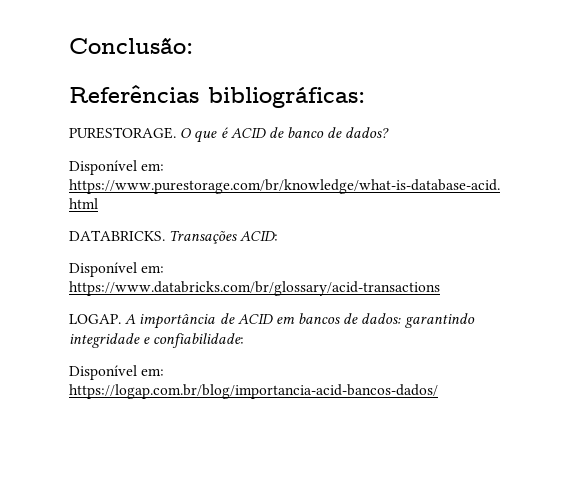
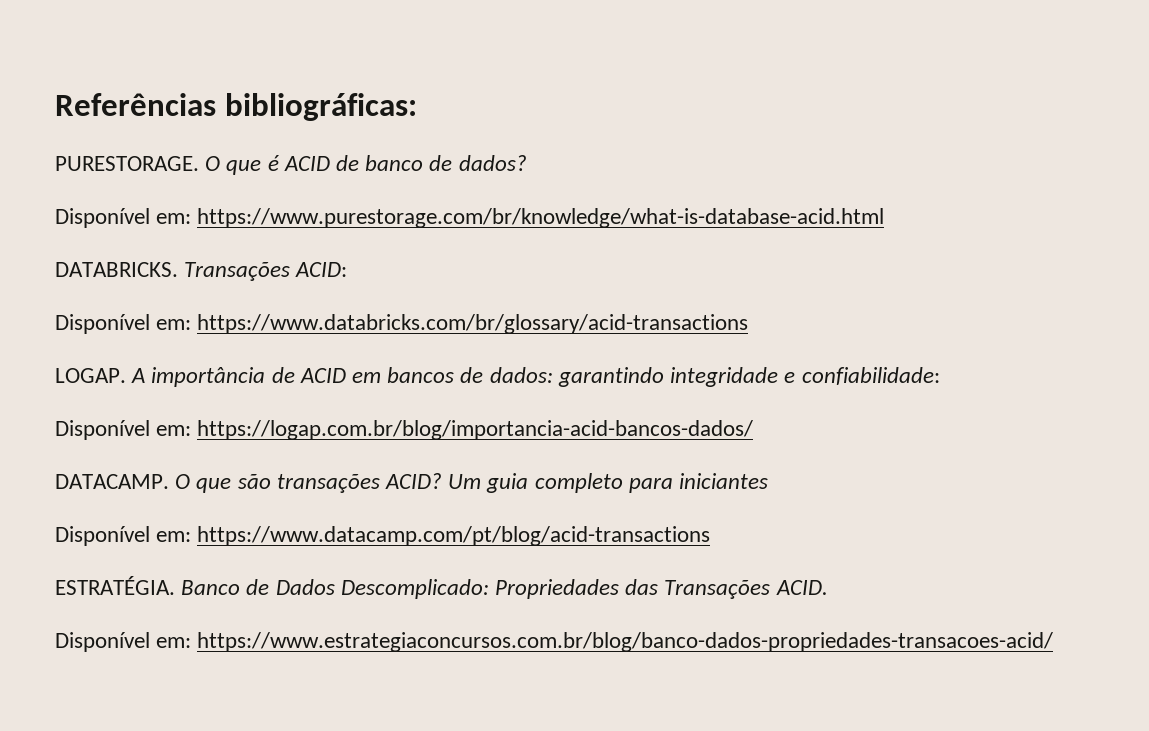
- Conclusão:
+ DATACAMP. O que são transações ACID? Um guia completo para iniciantes
+ Disponível em: https://www.datacamp.com/pt/blog/acid-transactions
+ ESTRATÉGIA. Banco de Dados Descomplicado: Propriedades das Transações ACID.
+ Disponível em: https://www.estrategiaconcursos.com.br/blog/banco-dados-propriedades-transacoes-acid/

